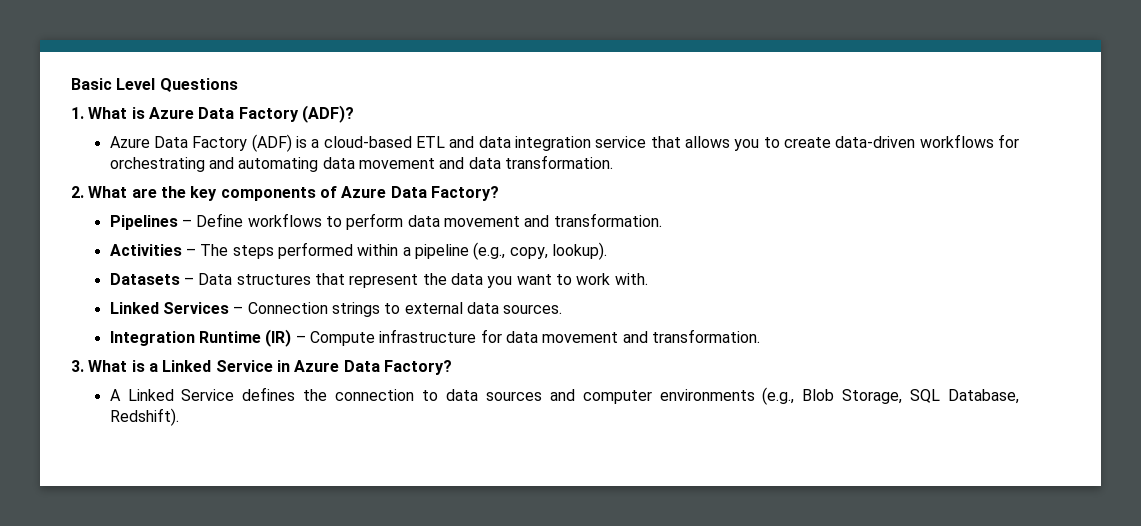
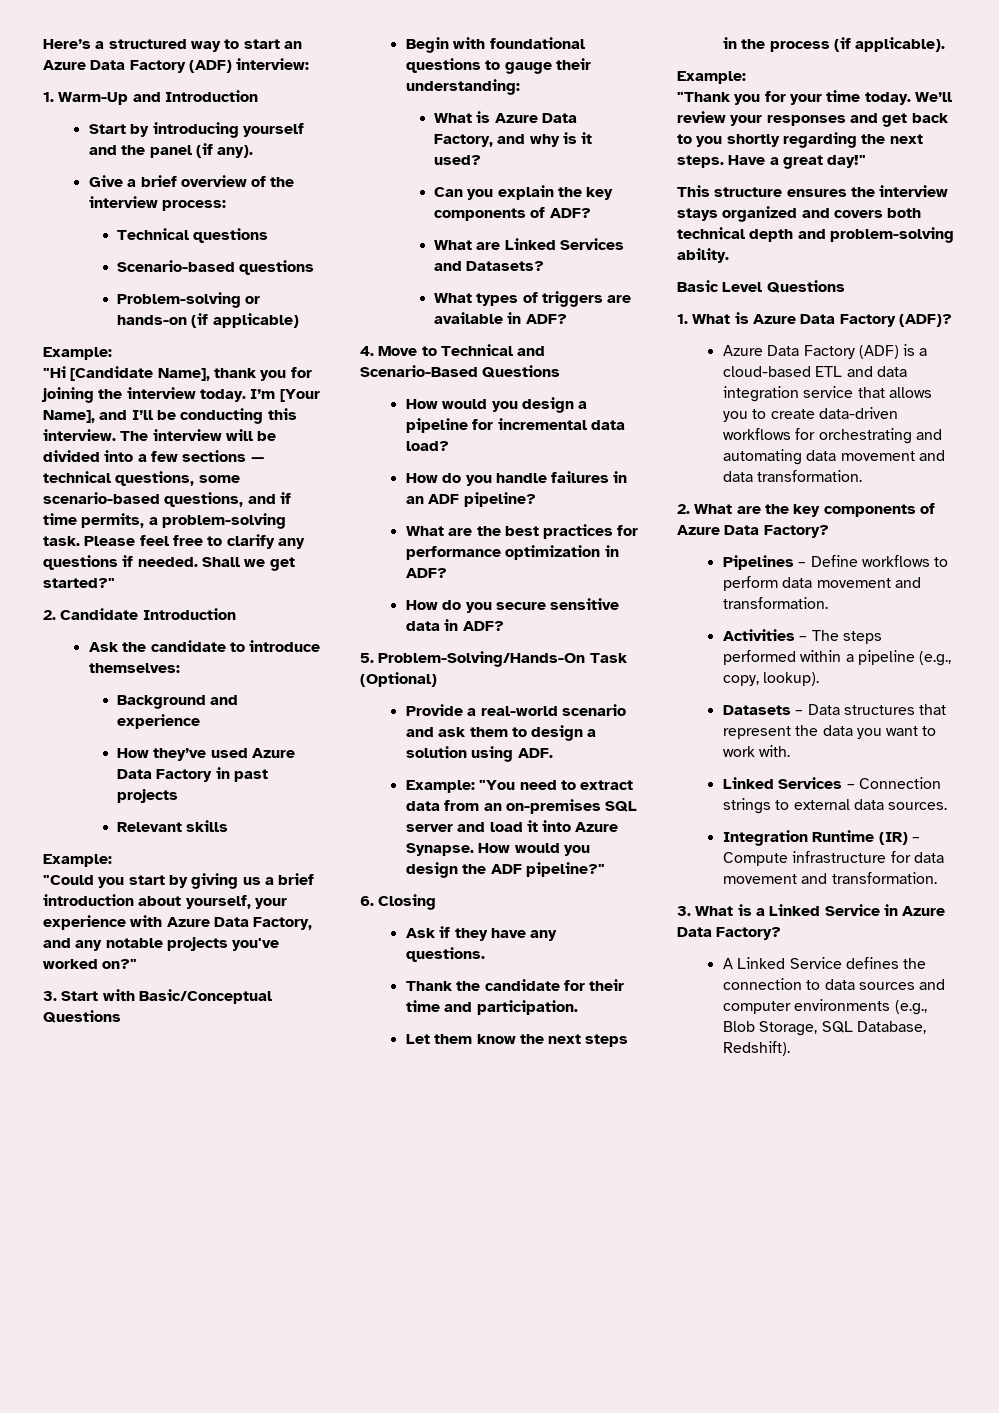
+ Here’s a structured way to start an Azure Data Factory (ADF) interview:
+ 1. Warm-Up and Introduction
+ Start by introducing yourself and the panel (if any).
+ Give a brief overview of the interview process:
+ Technical questions
+ Scenario-based questions
+ Problem-solving or hands-on (if applicable)
+ Example:
+ "Hi [Candidate Name], thank you for joining the interview today. I’m [Your Name], and I’ll be conducting this interview. The interview will be divided into a few sections — technical questions, some scenario-based questions, and if time permits, a problem-solving task. Please feel free to clarify any questions if needed. Shall we get started?"
+ 2. Candidate Introduction
+ Ask the candidate to introduce themselves:
+ Background and experience
+ How they’ve used Azure Data Factory in past projects
+ Relevant skills
+ Example:
+ "Could you start by giving us a brief introduction about yourself, your experience with Azure Data Factory, and any notable projects you've worked on?"
+ 3. Start with Basic/Conceptual Questions
+ Begin with foundational questions to gauge their understanding:
+ What is Azure Data Factory, and why is it used?
+ Can you explain the key components of ADF?
+ What are Linked Services and Datasets?
+ What types of triggers are available in ADF?
+ 4. Move to Technical and Scenario-Based Questions
+ How would you design a pipeline for incremental data load?
+ How do you handle failures in an ADF pipeline?
+ What are the best practices for performance optimization in ADF?
+ How do you secure sensitive data in ADF?
+ 5. Problem-Solving/Hands-On Task (Optional)
+ Provide a real-world scenario and ask them to design a solution using ADF.
+ Example: "You need to extract data from an on-premises SQL server and load it into Azure Synapse. How would you design the ADF pipeline?"
+ 6. Closing
+ Ask if they have any questions.
+ Thank the candidate for their time and participation.
+ Let them know the next steps in the process (if applicable).
+ Example:
+ "Thank you for your time today. We’ll review your responses and get back to you shortly regarding the next steps. Have a great day!"
+ This structure ensures the interview stays organized and covers both technical depth and problem-solving ability.

